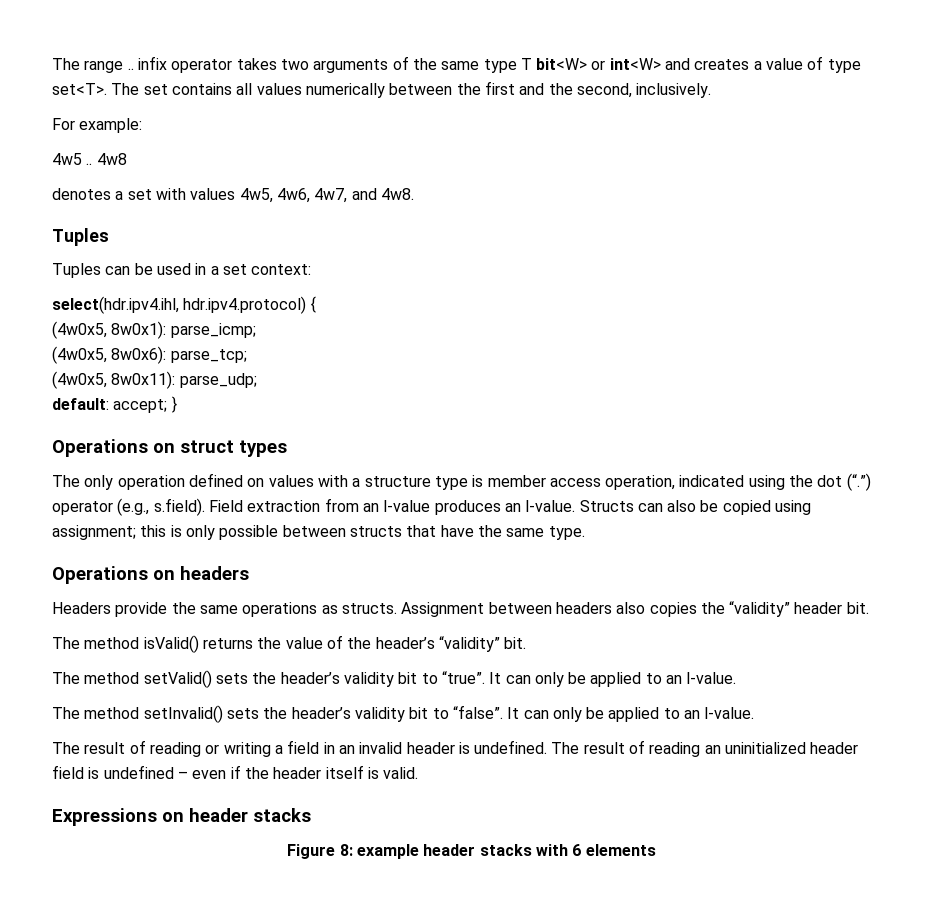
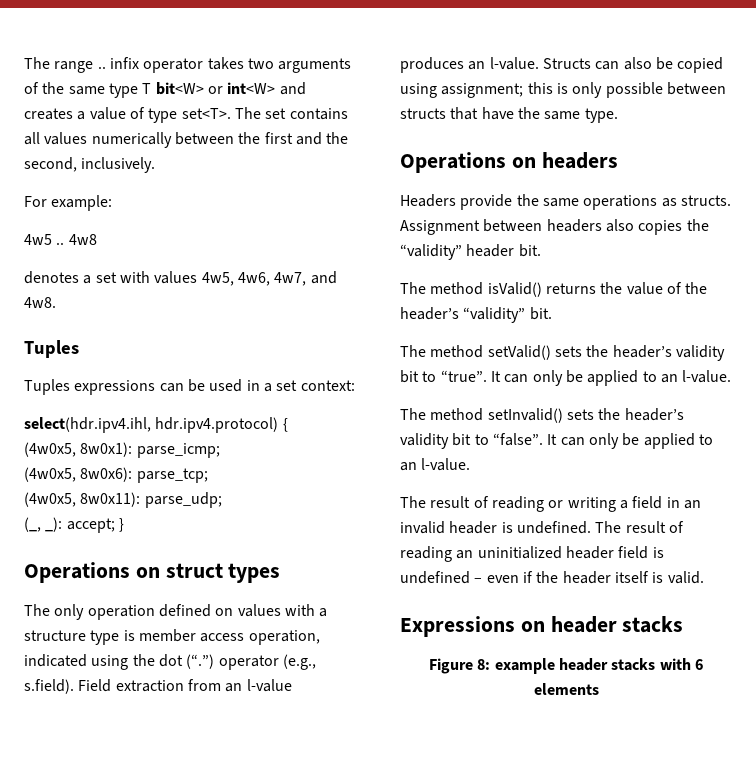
- Tuples can be used in a set context:
+ Tuples expressions can be used in a set context:
- default: accept; }
+ (_, _): accept; }

